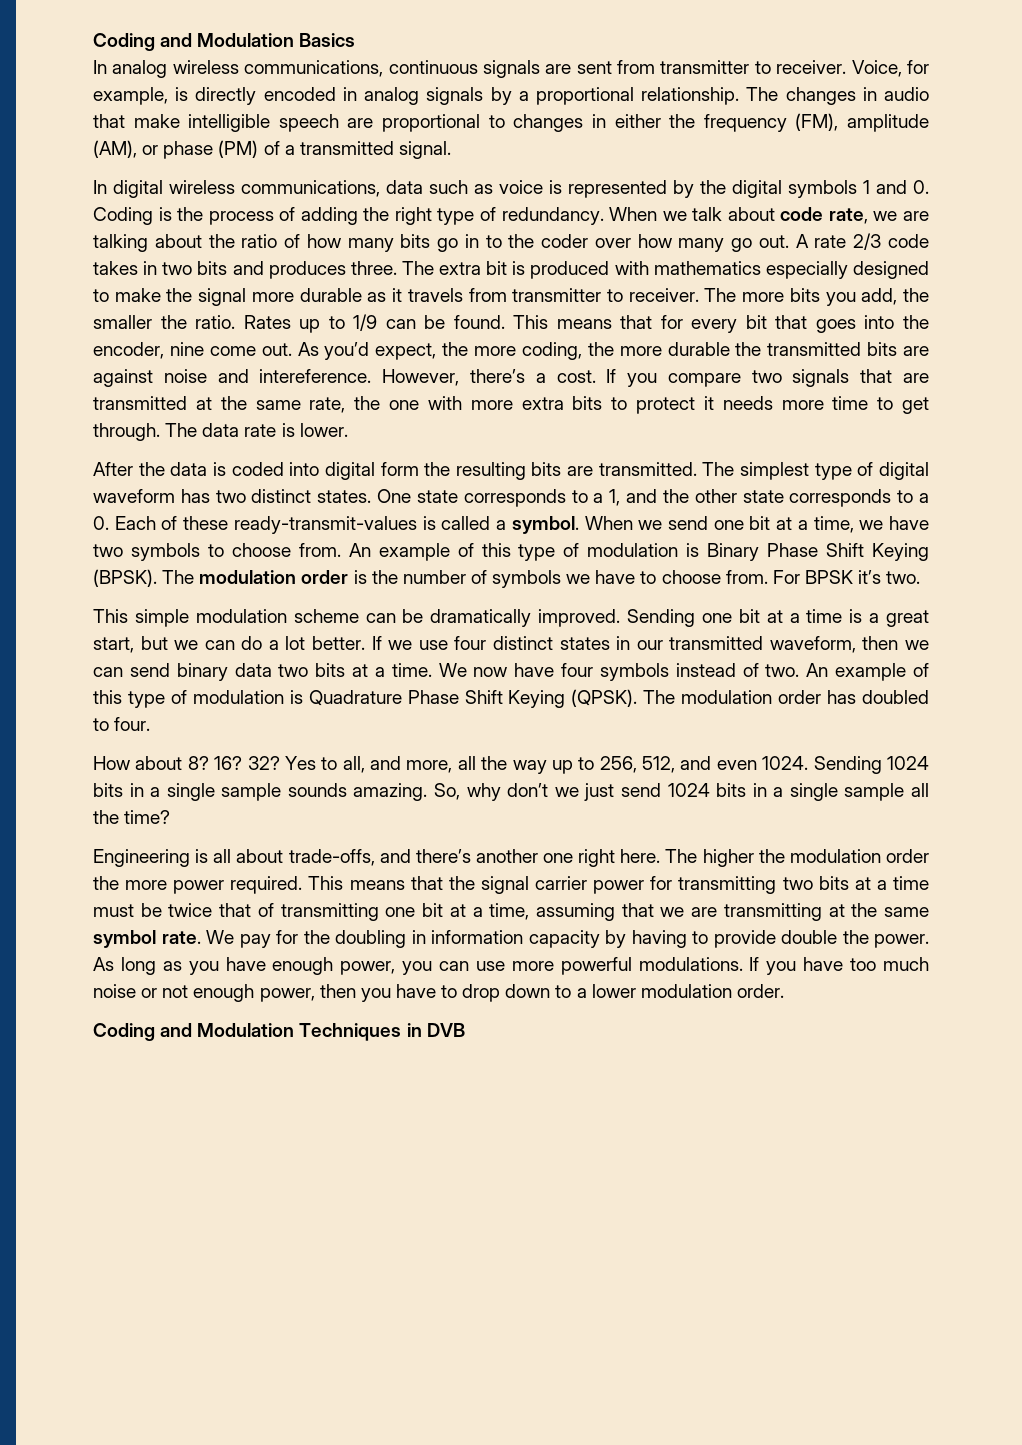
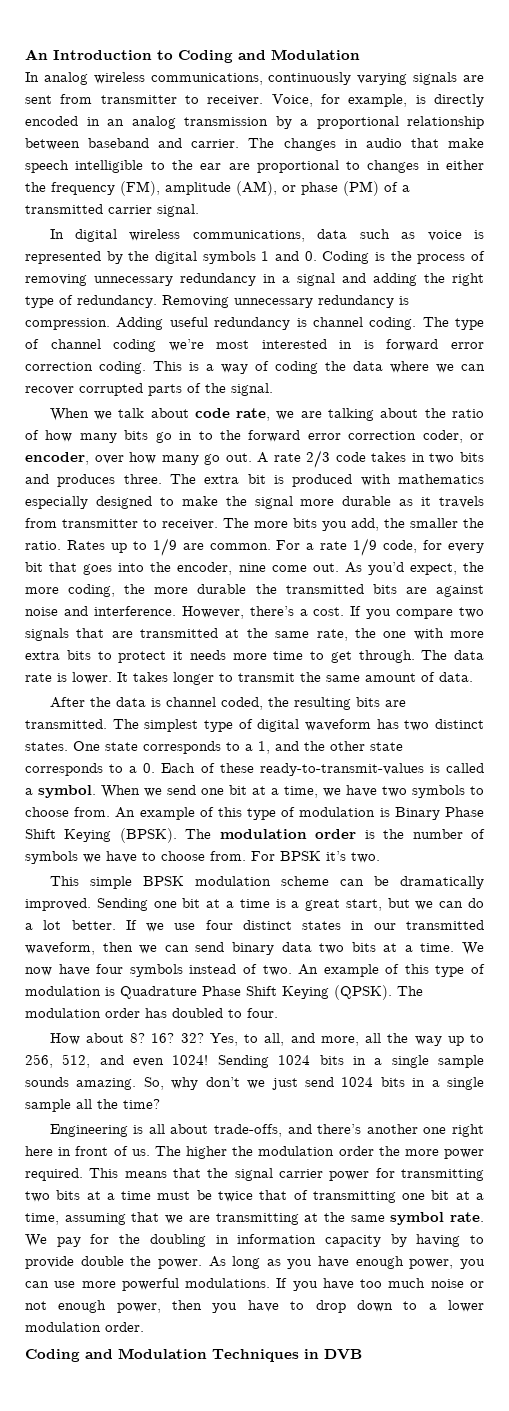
- Coding and Modulation Basics
+ An Introduction to Coding and Modulation
- In analog wireless communications, continuous signals are sent from transmitter to receiver.
+ In analog wireless communications, continuously varying signals are sent from transmitter to receiver.
- Voice, for example, is directly encoded in analog signals by a proportional relationship.
+ Voice, for example, is directly encoded in an analog transmission by a proportional relationship between baseband and carrier.
- The changes in audio that make intelligible speech are proportional to changes in either the frequency (FM), amplitude (AM), or phase (PM) of a transmitted signal.
+ The changes in audio that make speech intelligible to the ear are proportional to changes in either the frequency (FM), amplitude (AM), or phase (PM) of a transmitted carrier signal.
- In digital wireless communications, data such as voice is represented by the digital symbols 1 and 0. Coding is the process of adding the right type of redundancy. When we talk about code rate, we are talking about the ratio of how many bits go in to the coder over how many go out.
+ In digital wireless communications, data such as voice is represented by the digital symbols 1 and 0. Coding is the process of removing unnecessary redundancy in a signal and adding the right type of redundancy. Removing unnecessary redundancy is compression. Adding useful redundancy is channel coding. The type of channel coding we’re most interested in is forward error correction coding. This is a way of coding the data where we can recover corrupted parts of the signal.
+ When we talk about code rate, we are talking about the ratio of how many bits go in to the forward error correction coder, or encoder, over how many go out.
- Rates up to 1/9 can be found. This means that for every bit that goes into the encoder, nine come out.
+ Rates up to 1/9 are common. For a rate 1/9 code, for every bit that goes into the encoder, nine come out.
- As you’d expect, the more coding, the more durable the transmitted bits are against noise and intereference.
+ As you’d expect, the more coding, the more durable the transmitted bits are against noise and interference.
+ It takes longer to transmit the same amount of data.
- After the data is coded into digital form the resulting bits are transmitted.
+ After the data is channel coded, the resulting bits are transmitted.
- One state corresponds to a 1, and the other state corresponds to a 0. Each of these ready-transmit-values is called a symbol.
+ One state corresponds to a 1, and the other state corresponds to a 0. Each of these ready-to-transmit-values is called a symbol.
- This simple modulation scheme can be dramatically improved.
+ This simple BPSK modulation scheme can be dramatically improved.
- Yes to all, and more, all the way up to 256, 512, and even 1024.
+ Yes, to all, and more, all the way up to 256, 512, and even 1024!
- Engineering is all about trade-offs, and there’s another one right here.
+ Engineering is all about trade-offs, and there’s another one right here in front of us.

